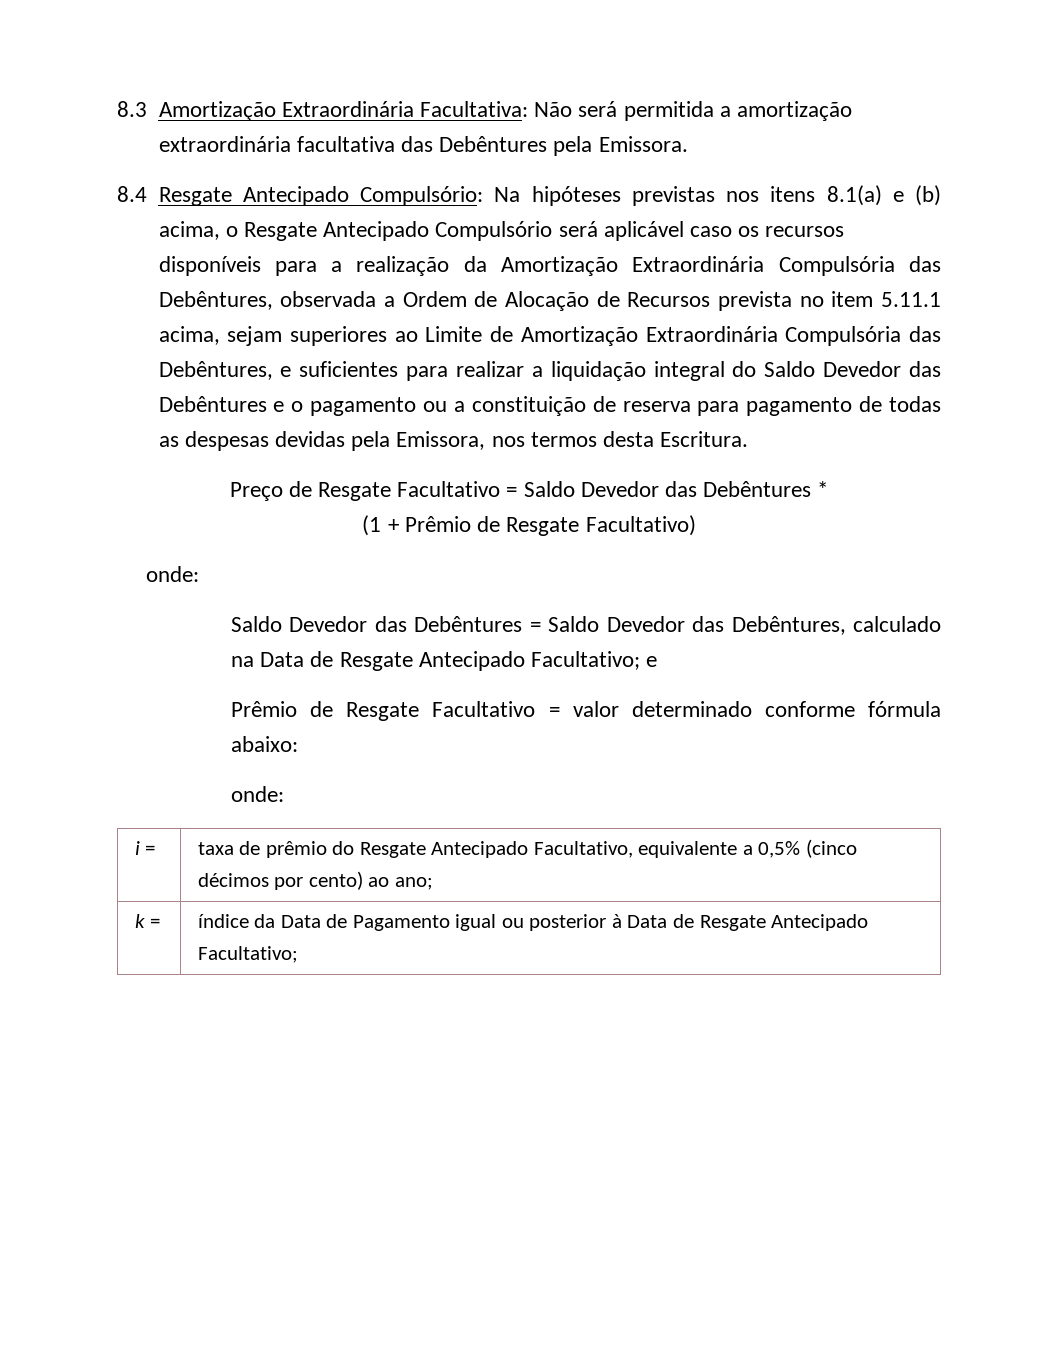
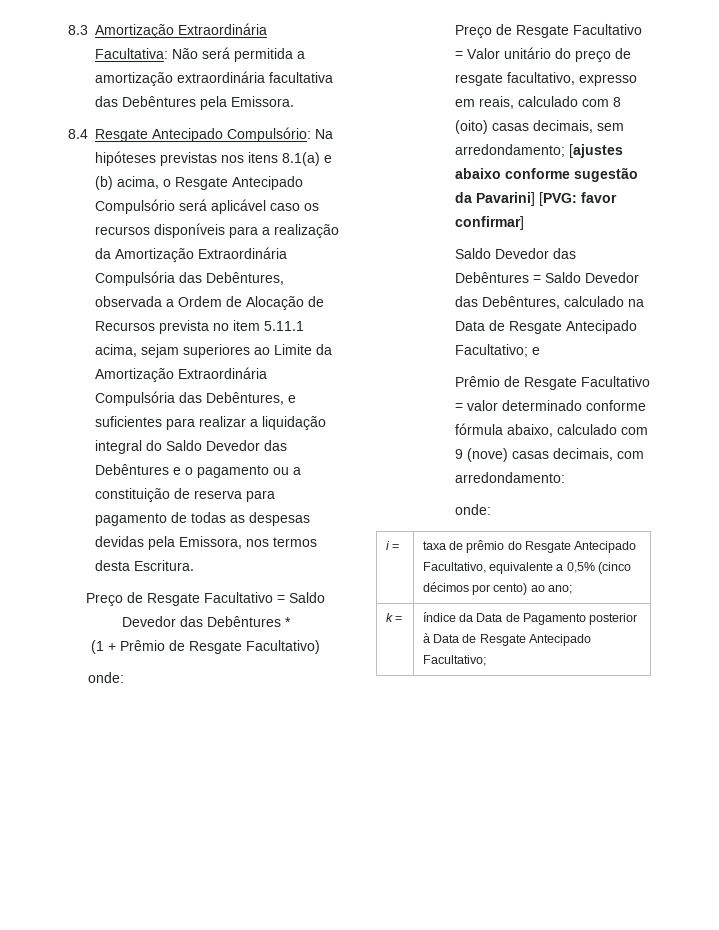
- Na hipóteses previstas nos itens 8.1(a) e (b) acima, o Resgate Antecipado Compulsório será aplicável caso os recursos disponíveis para a realização da Amortização Extraordinária Compulsória das Debêntures, observada a Ordem de Alocação de Recursos prevista no item 5.11.1 acima, sejam superiores ao Limite de Amortização Extraordinária Compulsória das Debêntures, e suficientes para realizar a liquidação integral do Saldo Devedor das Debêntures e o pagamento ou a constituição de reserva para pagamento de todas as despesas devidas pela Emissora, nos termos desta Escritura.
+ Na hipóteses previstas nos itens 8.1(a) e (b) acima, o Resgate Antecipado Compulsório será aplicável caso os recursos disponíveis para a realização da Amortização Extraordinária Compulsória das Debêntures, observada a Ordem de Alocação de Recursos prevista no item 5.11.1 acima, sejam superiores ao Limite da Amortização Extraordinária Compulsória das Debêntures, e suficientes para realizar a liquidação integral do Saldo Devedor das Debêntures e o pagamento ou a constituição de reserva para pagamento de todas as despesas devidas pela Emissora, nos termos desta Escritura.
+ Preço de Resgate Facultativo = Valor unitário do preço de resgate facultativo, expresso em reais, calculado com 8 (oito) casas decimais, sem arredondamento; [ajustes abaixo conforme sugestão da Pavarini] [PVG: favor confirmar]
- Prêmio de Resgate Facultativo = valor determinado conforme fórmula abaixo:
+ Prêmio de Resgate Facultativo = valor determinado conforme fórmula abaixo, calculado com 9 (nove) casas decimais, com arredondamento:
- k = | índice da Data de Pagamento igual ou posterior à Data de Resgate Antecipado Facultativo;
+ k = | índice da Data de Pagamento posterior à Data de Resgate Antecipado Facultativo;

